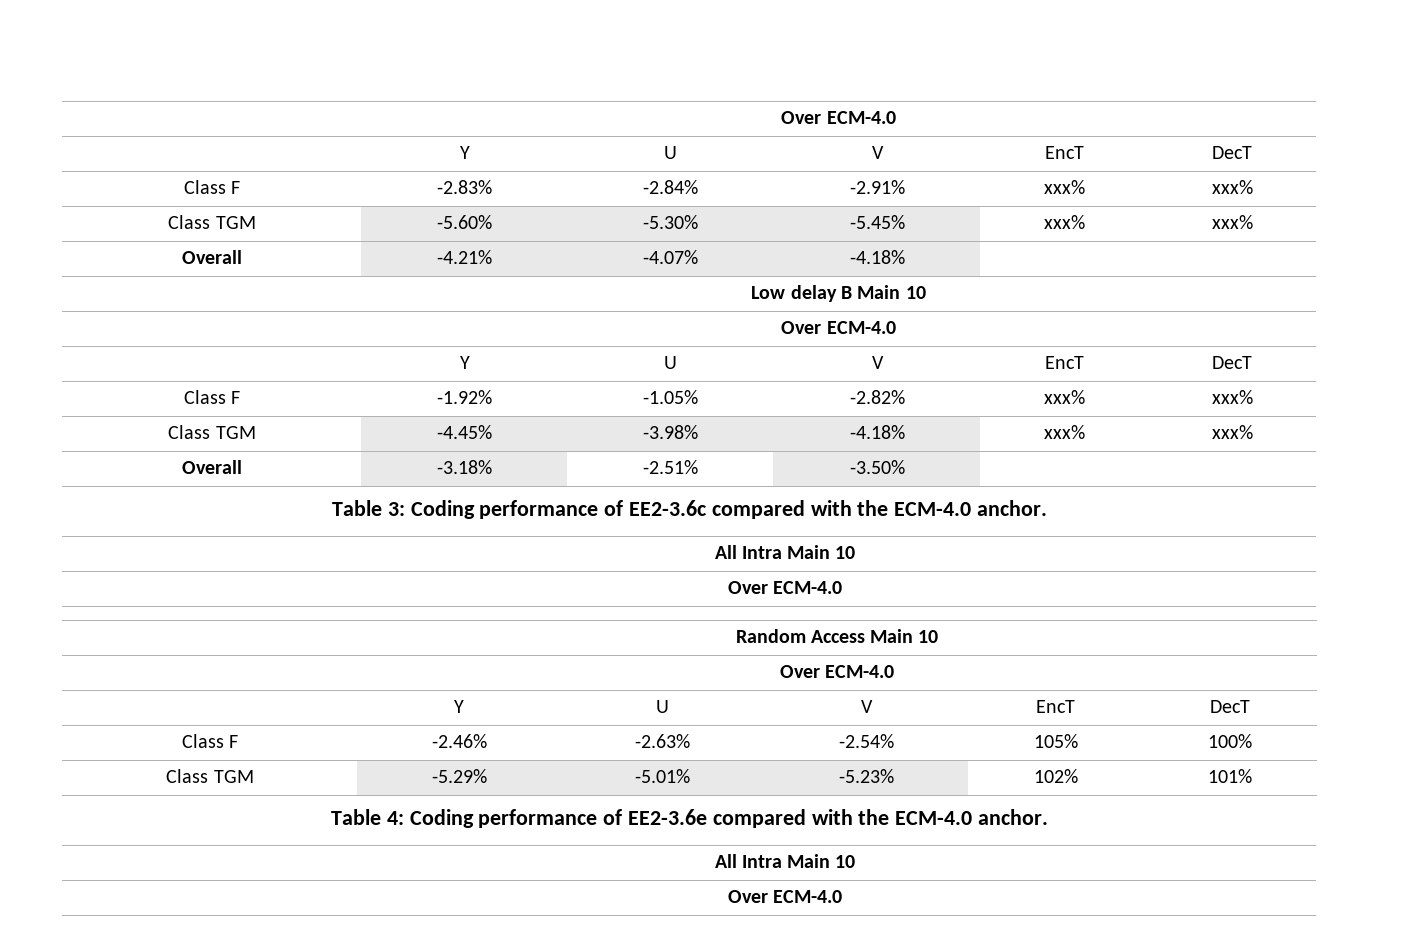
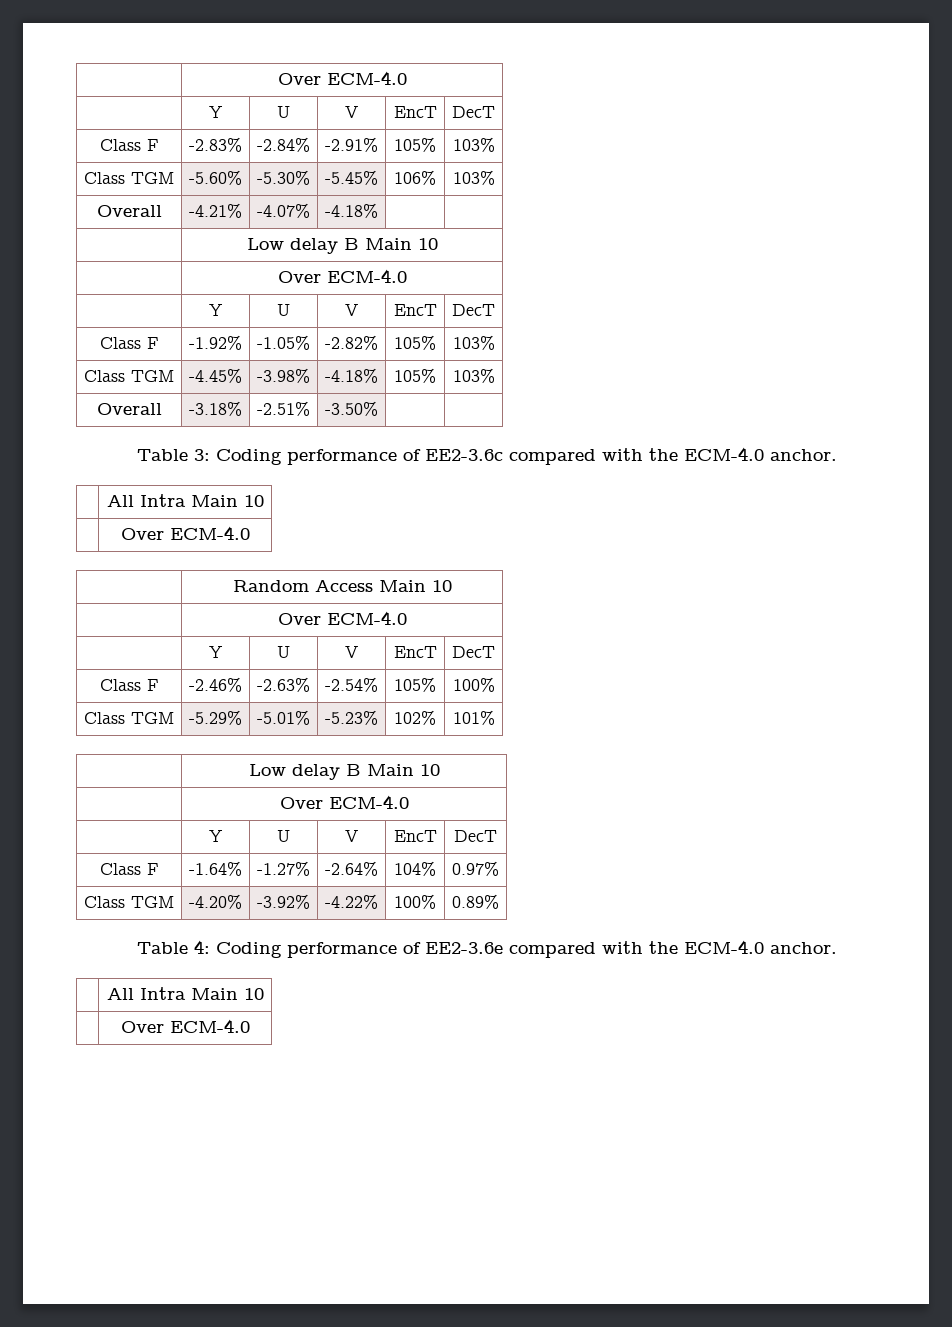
- Class F | -2.83% | -2.84% | -2.91% | xxx% | xxx%
+ Class F | -2.83% | -2.84% | -2.91% | 105% | 103%
- Class TGM | -5.60% | -5.30% | -5.45% | xxx% | xxx%
+ Class TGM | -5.60% | -5.30% | -5.45% | 106% | 103%
- Class F | -1.92% | -1.05% | -2.82% | xxx% | xxx%
+ Class F | -1.92% | -1.05% | -2.82% | 105% | 103%
- Class TGM | -4.45% | -3.98% | -4.18% | xxx% | xxx%
+ Class TGM | -4.45% | -3.98% | -4.18% | 105% | 103%
  Class TGM | -5.29% | -5.01% | -5.23% | 102% | 101%
+ | Low delay B Main 10
+ | Over ECM-4.0
+ | Y | U | V | EncT | DecT
+ Class F | -1.64% | -1.27% | -2.64% | 104% | 0.97%
+ Class TGM | -4.20% | -3.92% | -4.22% | 100% | 0.89%

